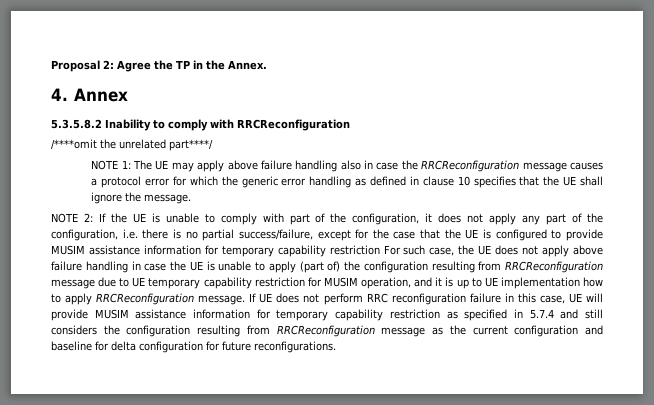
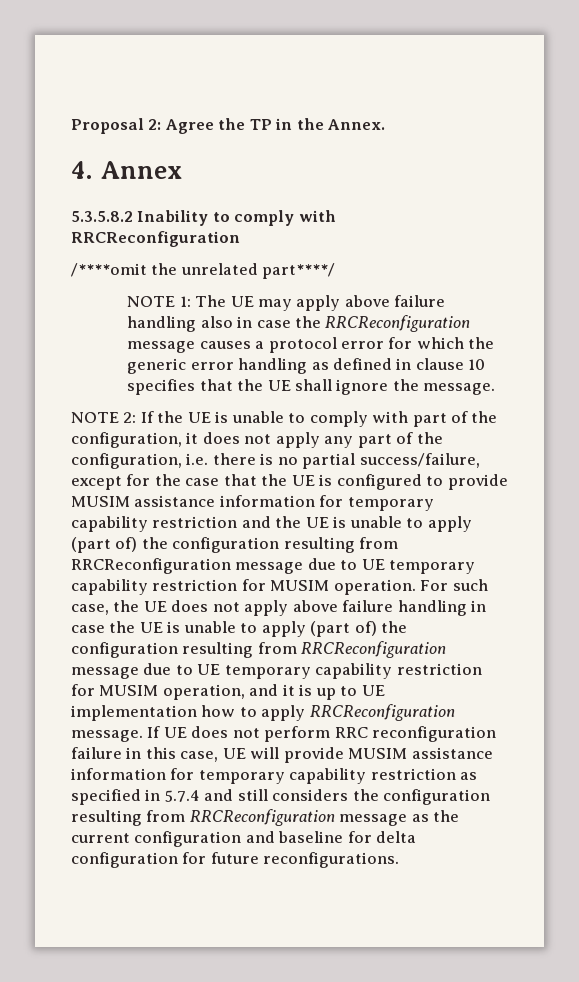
- If the UE is unable to comply with part of the configuration, it does not apply any part of the configuration, i.e. there is no partial success/failure, except for the case that the UE is configured to provide MUSIM assistance information for temporary capability restriction For such case, the UE does not apply above failure handling in case the UE is unable to apply (part of) the configuration resulting from RRCReconfiguration message due to UE temporary capability restriction for MUSIM operation, and it is up to UE implementation how to apply RRCReconfiguration message.
+ If the UE is unable to comply with part of the configuration, it does not apply any part of the configuration, i.e. there is no partial success/failure, except for the case that the UE is configured to provide MUSIM assistance information for temporary capability restriction and the UE is unable to apply (part of) the configuration resulting from RRCReconfiguration message due to UE temporary capability restriction for MUSIM operation. For such case, the UE does not apply above failure handling in case the UE is unable to apply (part of) the configuration resulting from RRCReconfiguration message due to UE temporary capability restriction for MUSIM operation, and it is up to UE implementation how to apply RRCReconfiguration message.

